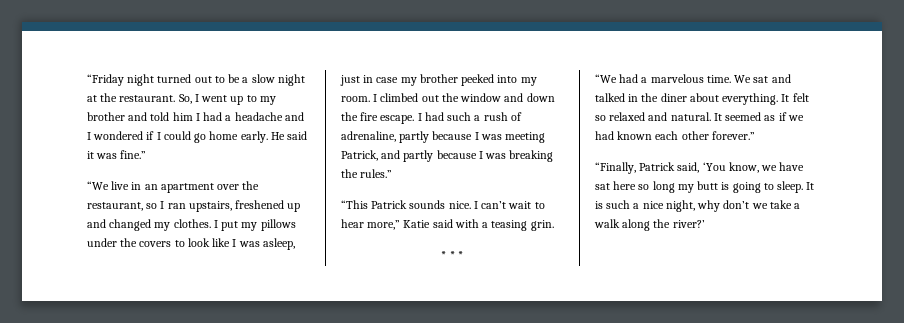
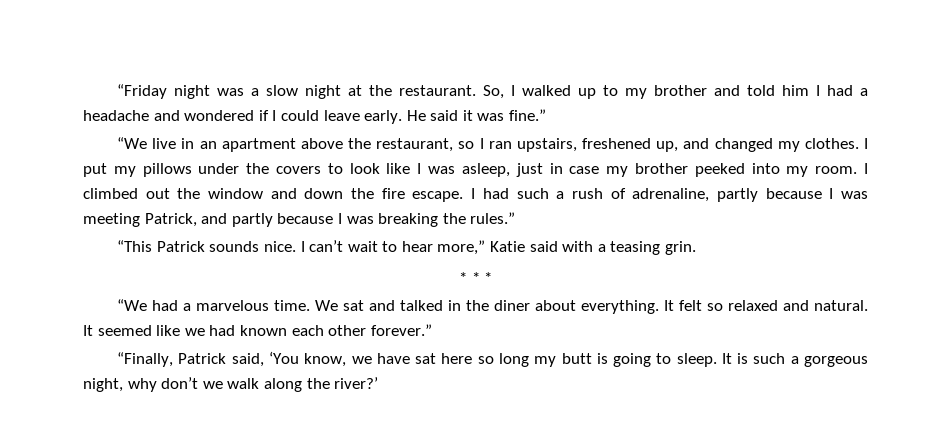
- “Friday night turned out to be a slow night at the restaurant.
+ “Friday night was a slow night at the restaurant.
- So, I went up to my brother and told him I had a headache and I wondered if I could go home early.
+ So, I walked up to my brother and told him I had a headache and wondered if I could leave early.
- “We live in an apartment over the restaurant, so I ran upstairs, freshened up and changed my clothes.
+ “We live in an apartment above the restaurant, so I ran upstairs, freshened up, and changed my clothes.
- It seemed as if we had known each other forever.”
+ It seemed like we had known each other forever.”
- It is such a nice night, why don’t we take a walk along the river?’
+ It is such a gorgeous night, why don’t we walk along the river?’

